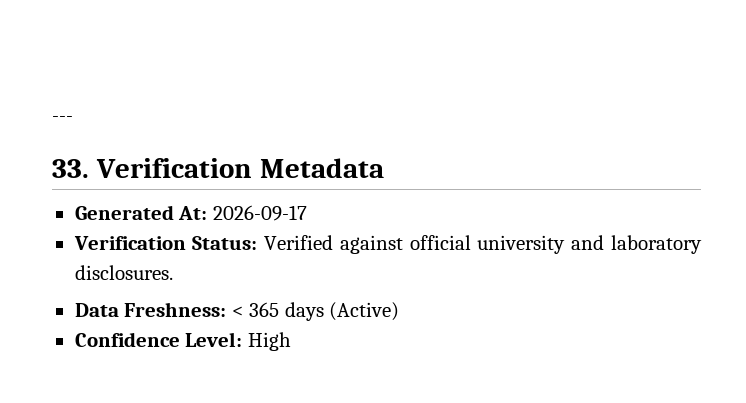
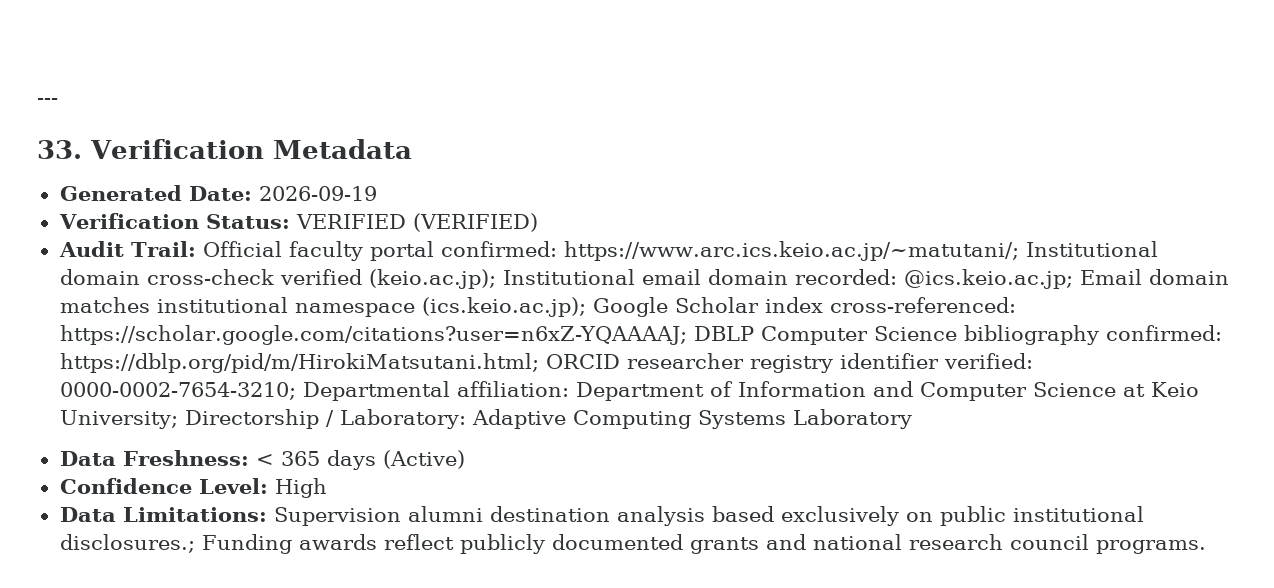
- Generated At: 2026-09-17
+ Generated Date: 2026-09-19
- Verification Status: Verified against official university and laboratory disclosures.
+ Verification Status: VERIFIED (VERIFIED)
+ Audit Trail: Official faculty portal confirmed: https://www.arc.ics.keio.ac.jp/~matutani/; Institutional domain cross-check verified (keio.ac.jp); Institutional email domain recorded: @ics.keio.ac.jp; Email domain matches institutional namespace (ics.keio.ac.jp); Google Scholar index cross-referenced: https://scholar.google.com/citations?user=n6xZ-YQAAAAJ; DBLP Computer Science bibliography confirmed: https://dblp.org/pid/m/HirokiMatsutani.html; ORCID researcher registry identifier verified: 0000-0002-7654-3210; Departmental affiliation: Department of Information and Computer Science at Keio University; Directorship / Laboratory: Adaptive Computing Systems Laboratory
+ Data Limitations: Supervision alumni destination analysis based exclusively on public institutional disclosures.; Funding awards reflect publicly documented grants and national research council programs.

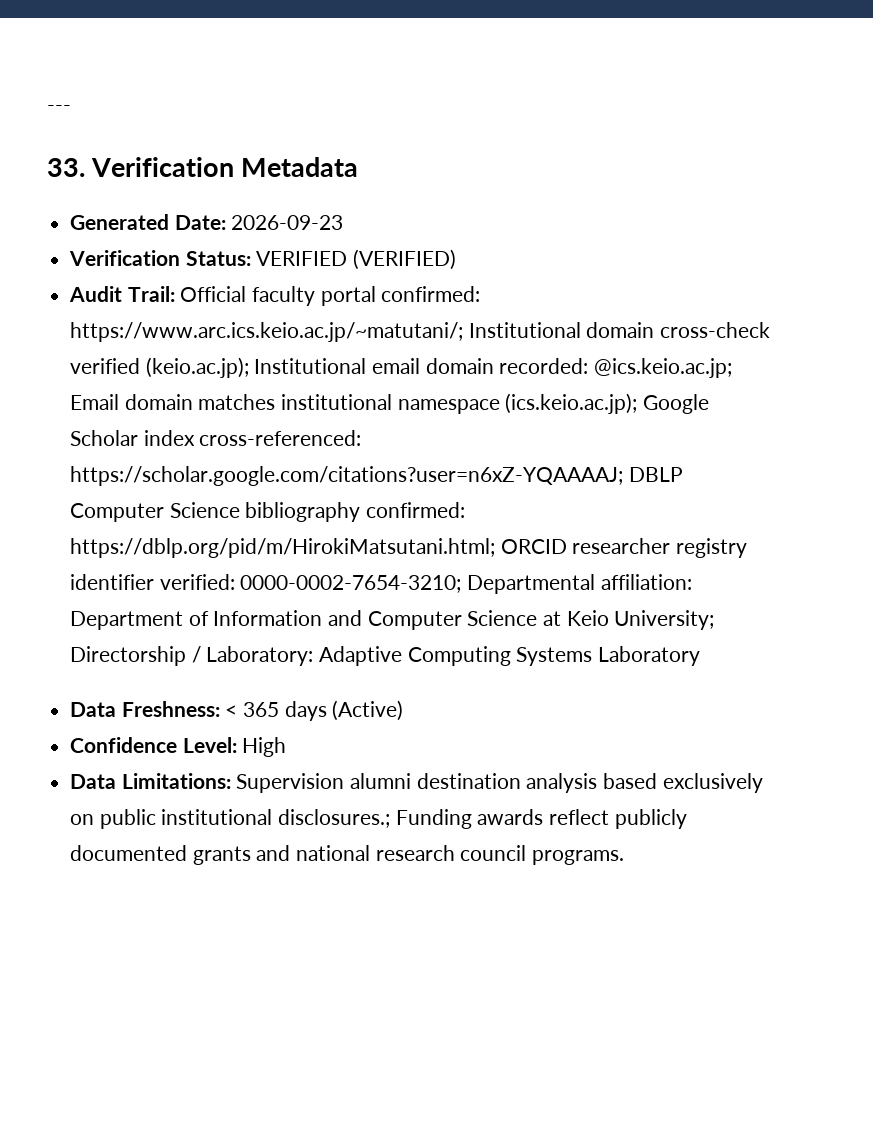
- Generated Date: 2026-09-19
+ Generated Date: 2026-09-23

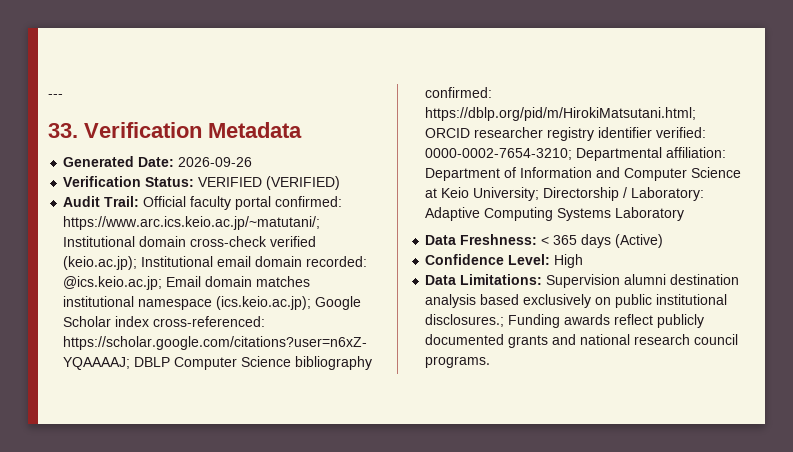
- Generated Date: 2026-09-23
+ Generated Date: 2026-09-26

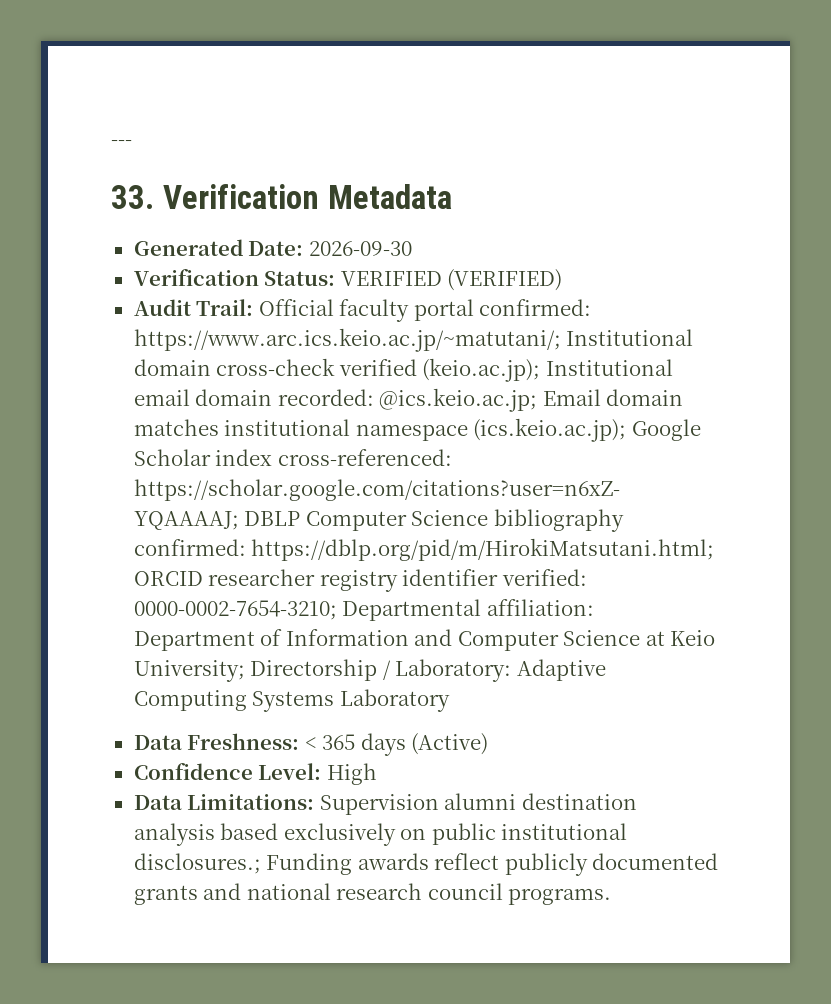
- Generated Date: 2026-09-26
+ Generated Date: 2026-09-30

